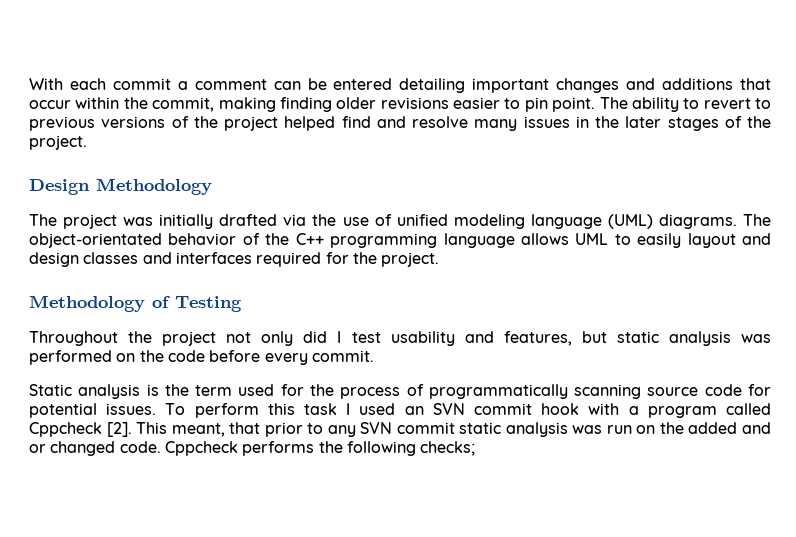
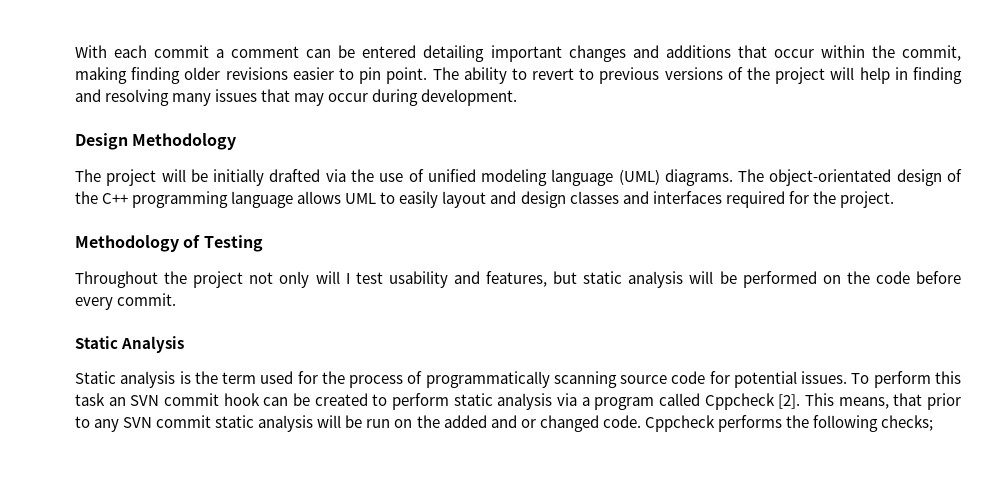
- The ability to revert to previous versions of the project helped find and resolve many issues in the later stages of the project.
+ The ability to revert to previous versions of the project will help in finding and resolving many issues that may occur during development.
- The project was initially drafted via the use of unified modeling language (UML) diagrams.
+ The project will be initially drafted via the use of unified modeling language (UML) diagrams.
- The object-orientated behavior of the C++ programming language allows UML to easily layout and design classes and interfaces required for the project.
+ The object-orientated design of the C++ programming language allows UML to easily layout and design classes and interfaces required for the project.
- Throughout the project not only did I test usability and features, but static analysis was performed on the code before every commit.
+ Throughout the project not only will I test usability and features, but static analysis will be performed on the code before every commit.
+ Static Analysis
- To perform this task I used an SVN commit hook with a program called Cppcheck [2].
+ To perform this task an SVN commit hook can be created to perform static analysis via a program called Cppcheck [2].
- This meant, that prior to any SVN commit static analysis was run on the added and or changed code.
+ This means, that prior to any SVN commit static analysis will be run on the added and or changed code.

